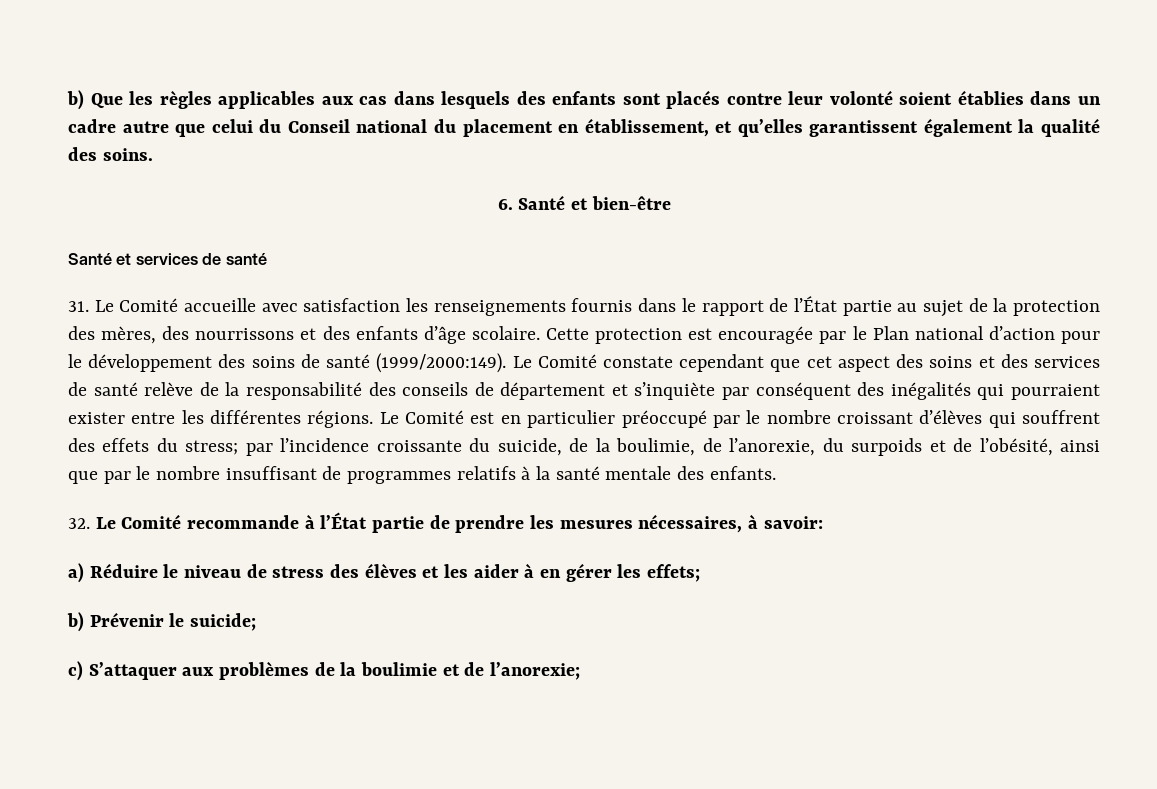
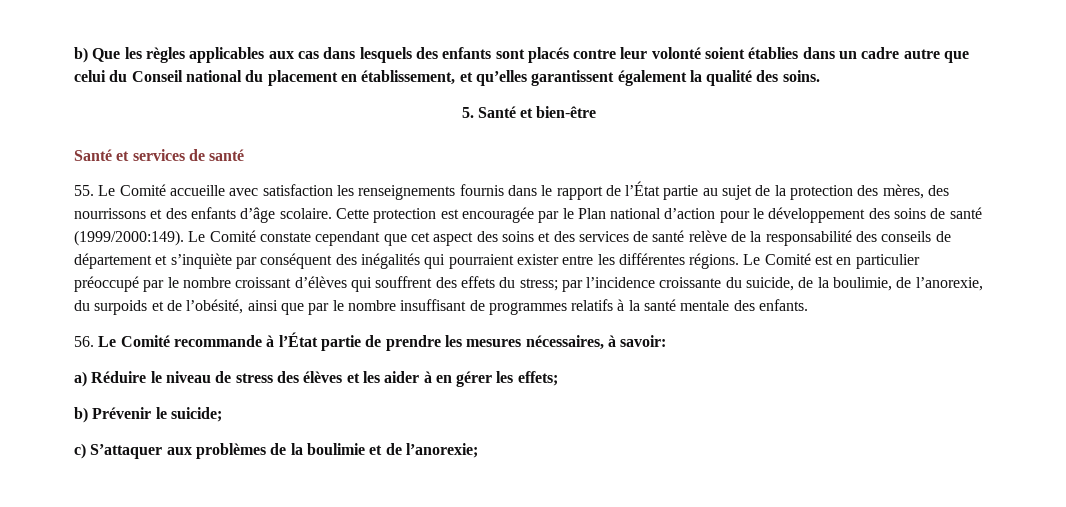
- 6. Santé et bien-être
+ 5. Santé et bien-être
- 31. Le Comité accueille avec satisfaction les renseignements fournis dans le rapport de l’État partie au sujet de la protection des mères, des nourrissons et des enfants d’âge scolaire.
+ 55. Le Comité accueille avec satisfaction les renseignements fournis dans le rapport de l’État partie au sujet de la protection des mères, des nourrissons et des enfants d’âge scolaire.
- 32. Le Comité recommande à l’État partie de prendre les mesures nécessaires, à savoir:
+ 56. Le Comité recommande à l’État partie de prendre les mesures nécessaires, à savoir:

